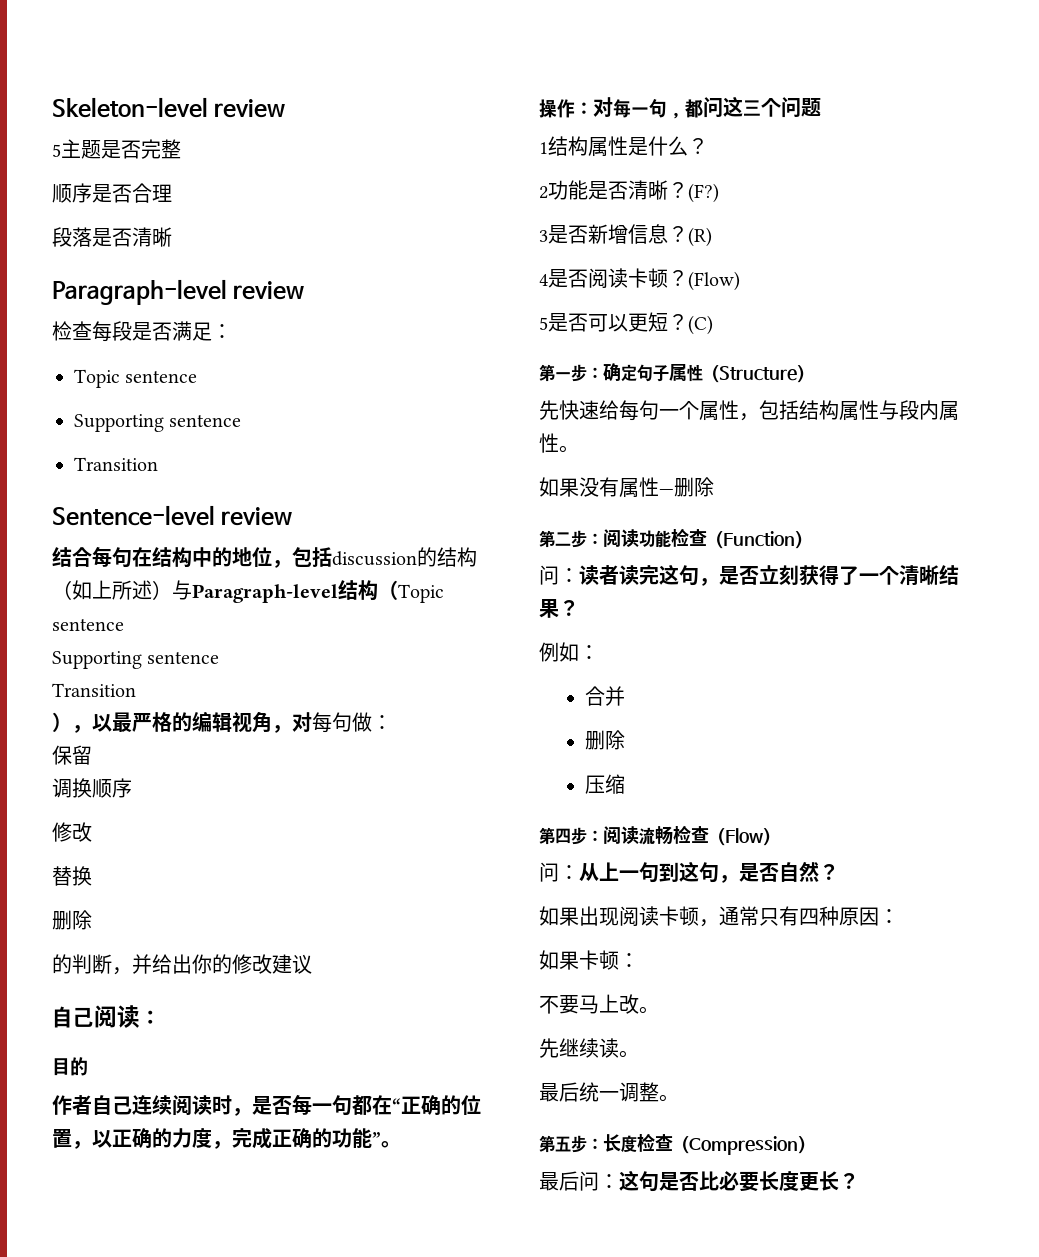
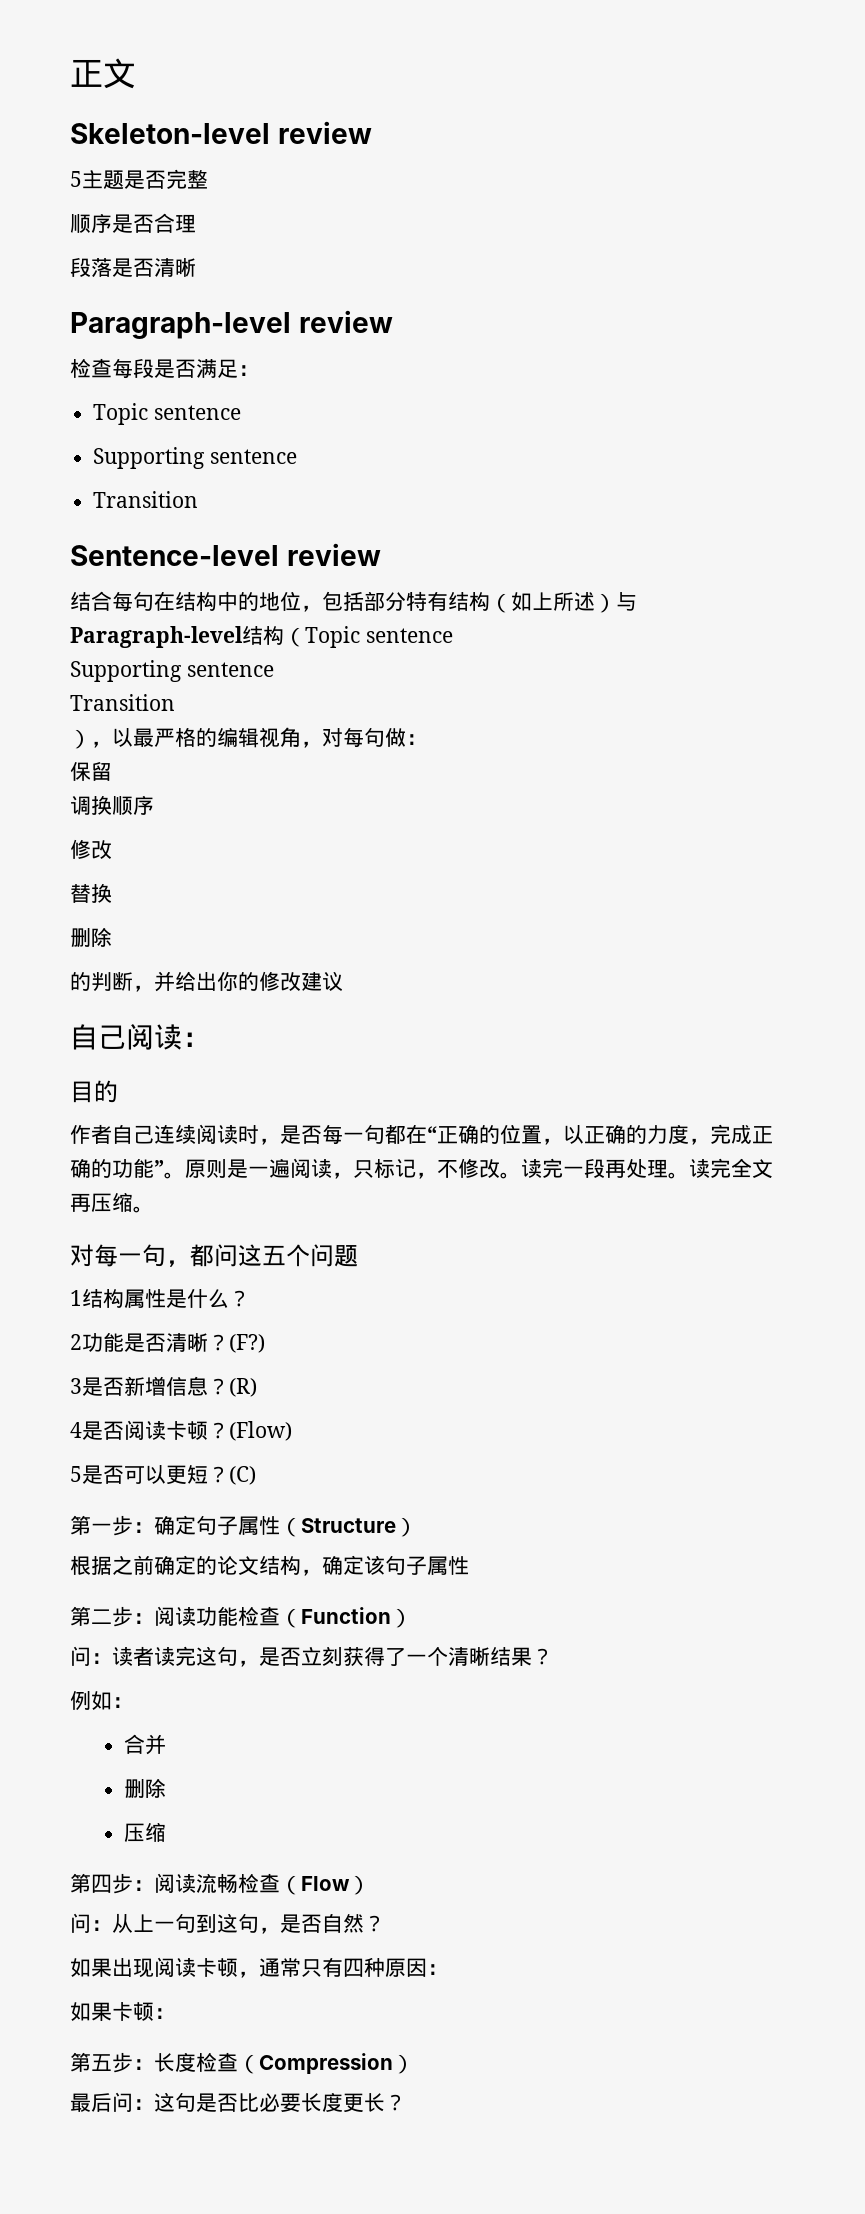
+ 正文
- 结合每句在结构中的地位，包括discussion的结构（如上所述）与Paragraph-level结构（Topic sentence
+ 结合每句在结构中的地位，包括部分特有结构（如上所述）与Paragraph-level结构（Topic sentence
- 作者自己连续阅读时，是否每一句都在“正确的位置，以正确的力度，完成正确的功能”。
- 操作：对每一句，都问这三个问题
+ 作者自己连续阅读时，是否每一句都在“正确的位置，以正确的力度，完成正确的功能”。原则是一遍阅读，只标记，不修改。读完一段再处理。读完全文再压缩。
+ 对每一句，都问这五个问题
- 先快速给每句一个属性，包括结构属性与段内属性。
- 如果没有属性—删除
+ 根据之前确定的论文结构，确定该句子属性
- 不要马上改。
- 先继续读。
- 最后统一调整。

